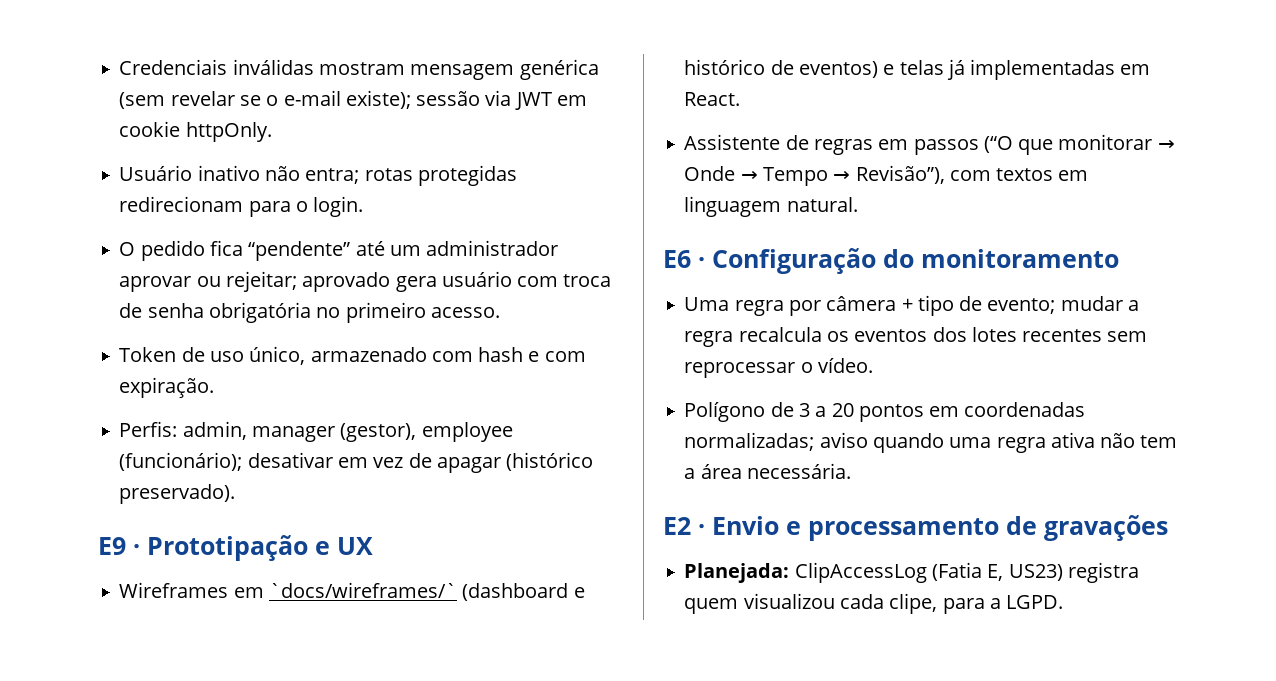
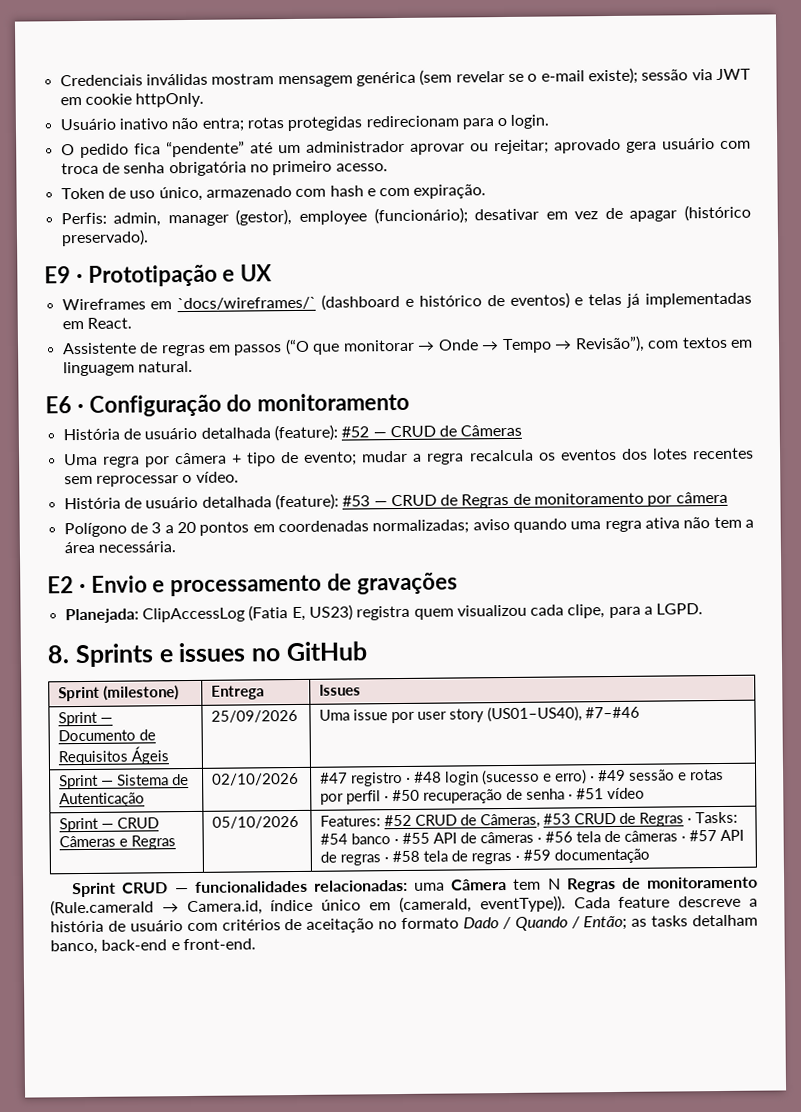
+ História de usuário detalhada (feature): #52 — CRUD de Câmeras
+ História de usuário detalhada (feature): #53 — CRUD de Regras de monitoramento por câmera
+ 8. Sprints e issues no GitHub
+ Sprint (milestone) | Entrega | Issues
+ Sprint — Documento de Requisitos Ágeis | 25/09/2026 | Uma issue por user story (US01–US40), #7–#46
+ Sprint — Sistema de Autenticação | 02/10/2026 | #47 registro · #48 login (sucesso e erro) · #49 sessão e rotas por perfil · #50 recuperação de senha · #51 vídeo
+ Sprint — CRUD Câmeras e Regras | 05/10/2026 | Features: #52 CRUD de Câmeras, #53 CRUD de Regras · Tasks: #54 banco · #55 API de câmeras · #56 tela de câmeras · #57 API de regras · #58 tela de regras · #59 documentação
+ Sprint CRUD — funcionalidades relacionadas: uma Câmera tem N Regras de monitoramento (Rule.cameraId → Camera.id, índice único em (cameraId, eventType)). Cada feature descreve a história de usuário com critérios de aceitação no formato Dado / Quando / Então; as tasks detalham banco, back-end e front-end.

